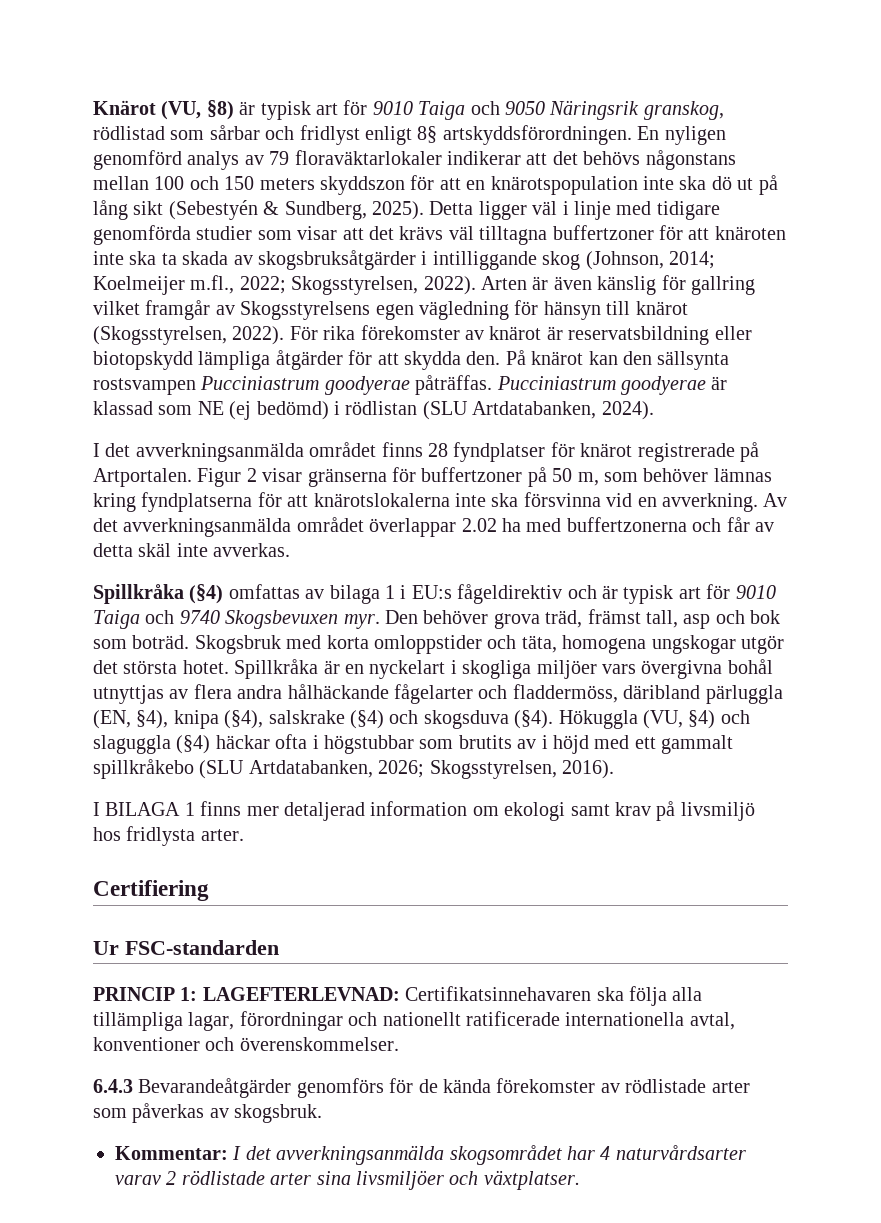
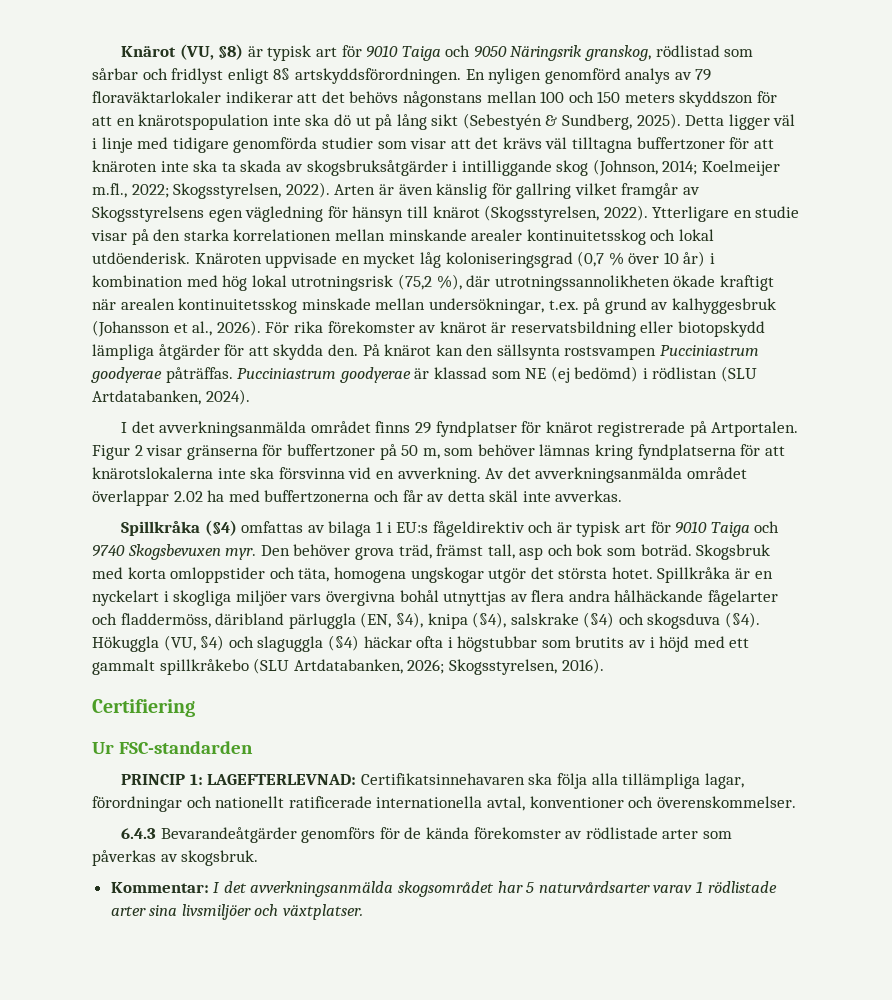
+ Ytterligare en studie visar på den starka korrelationen mellan minskande arealer kontinuitetsskog och lokal utdöenderisk. Knäroten uppvisade en mycket låg koloniseringsgrad (0,7 % över 10 år) i kombination med hög lokal utrotningsrisk (75,2 %), där utrotningssannolikheten ökade kraftigt när arealen kontinuitetsskog minskade mellan undersökningar, t.ex. på grund av kalhyggesbruk (Johansson et al., 2026).
- I det avverkningsanmälda området finns 28 fyndplatser för knärot registrerade på Artportalen.
+ I det avverkningsanmälda området finns 29 fyndplatser för knärot registrerade på Artportalen.
- I BILAGA 1 finns mer detaljerad information om ekologi samt krav på livsmiljö hos fridlysta arter.
- Kommentar: I det avverkningsanmälda skogsområdet har 4 naturvårdsarter varav 2 rödlistade arter sina livsmiljöer och växtplatser.
+ Kommentar: I det avverkningsanmälda skogsområdet har 5 naturvårdsarter varav 1 rödlistade arter sina livsmiljöer och växtplatser.

